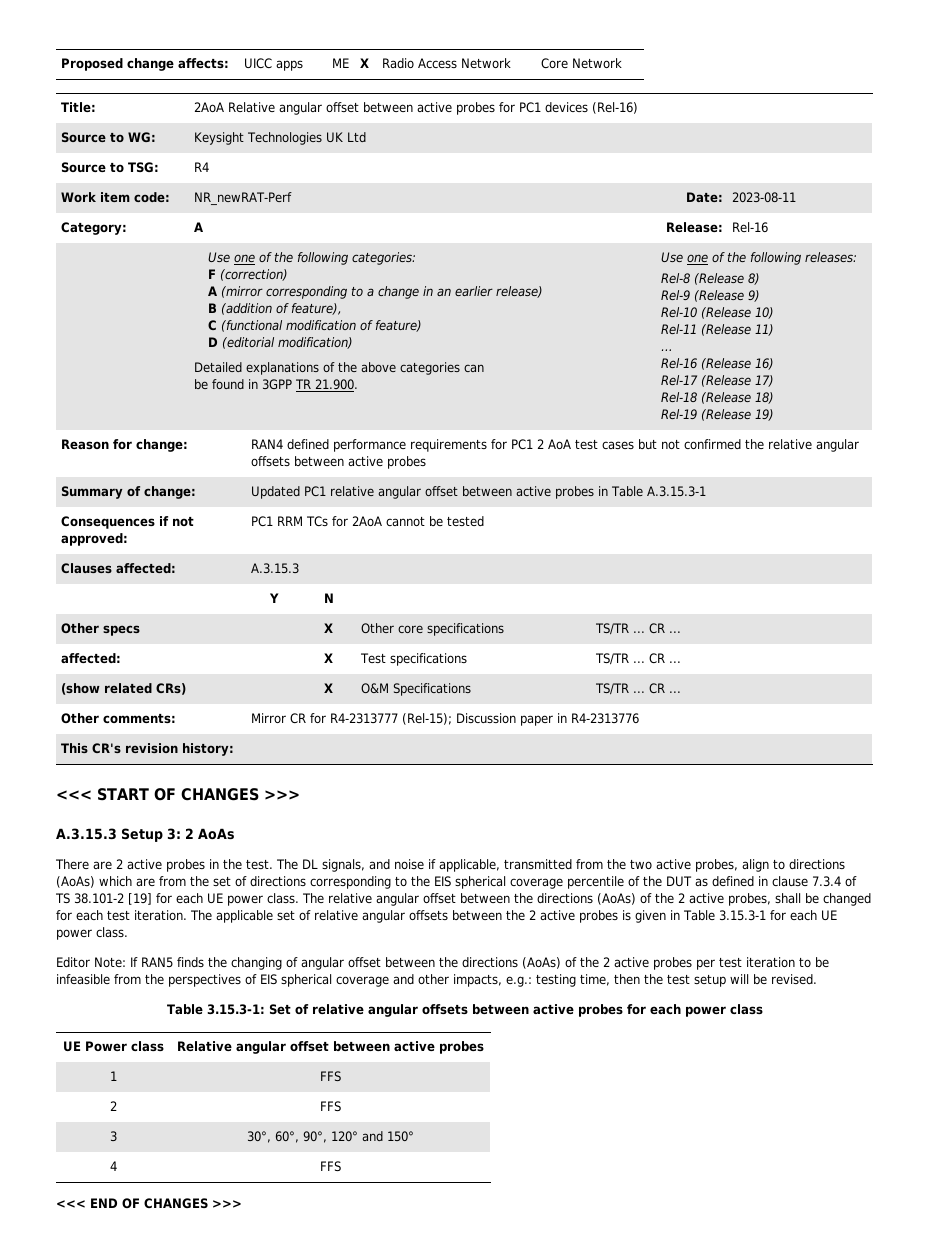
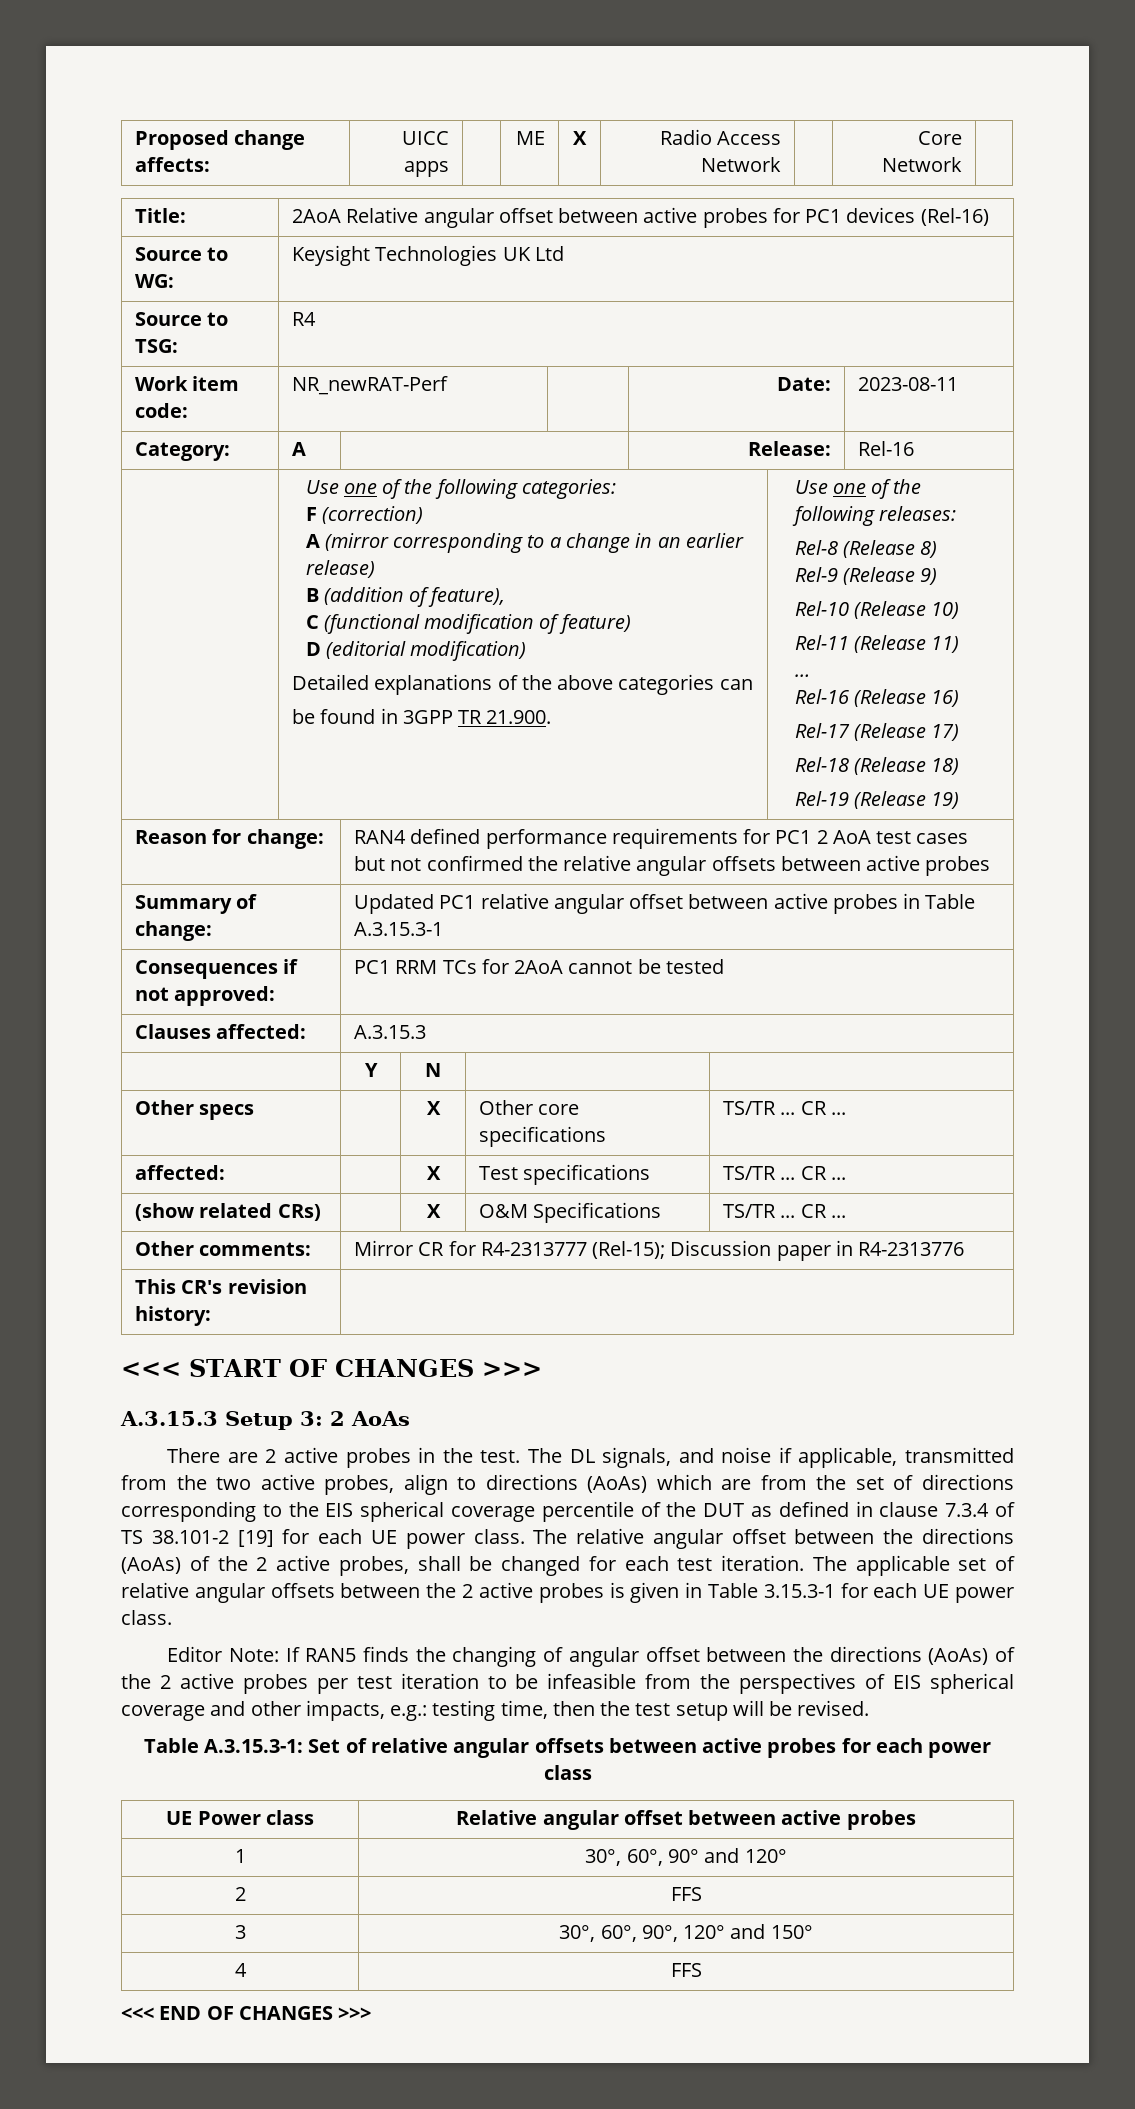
- Table 3.15.3-1: Set of relative angular offsets between active probes for each power class
+ Table A.3.15.3-1: Set of relative angular offsets between active probes for each power class
- 1 | FFS
+ 1 | 30°, 60°, 90° and 120°

